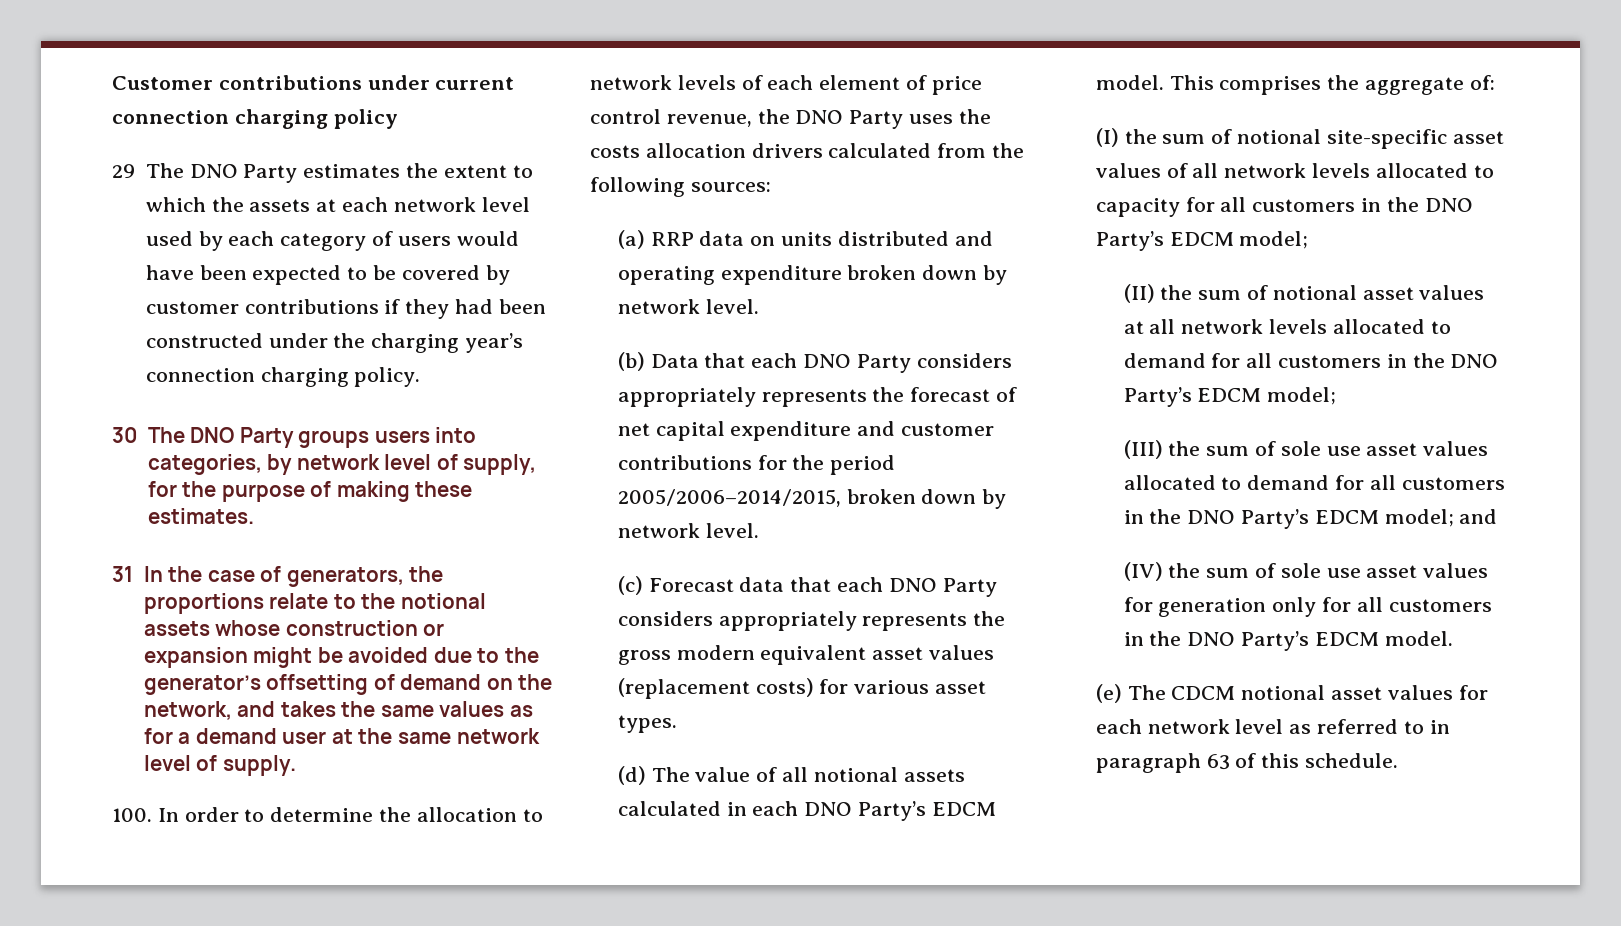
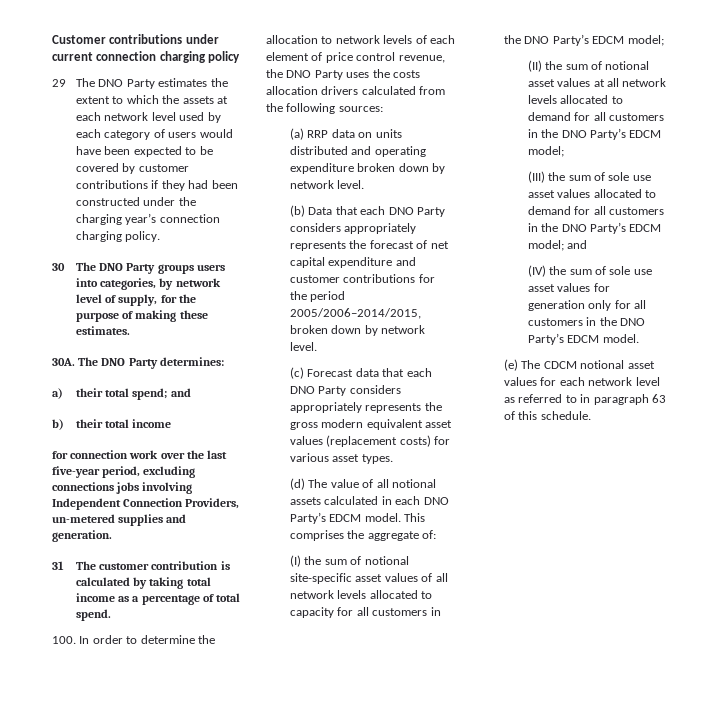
- 31 In the case of generators, the proportions relate to the notional assets whose construction or expansion might be avoided due to the generator’s offsetting of demand on the network, and takes the same values as for a demand user at the same network level of supply.
+ 30A. The DNO Party determines:
+ a) their total spend; and
+ b) their total income
+ for connection work over the last five-year period, excluding connections jobs involving Independent Connection Providers, un-metered supplies and generation.
+ 31 The customer contribution is calculated by taking total income as a percentage of total spend.

